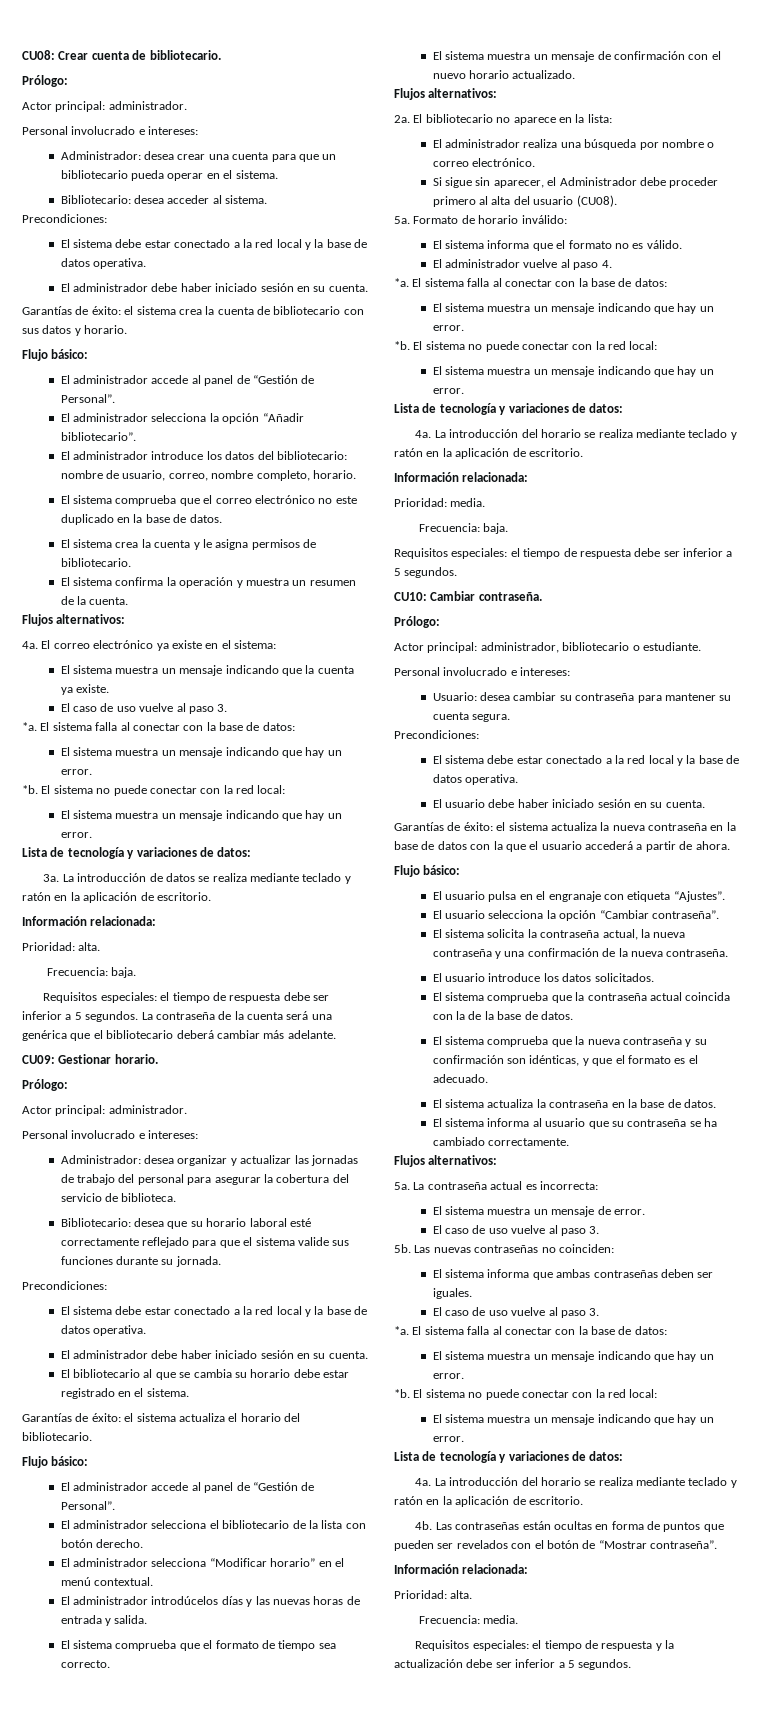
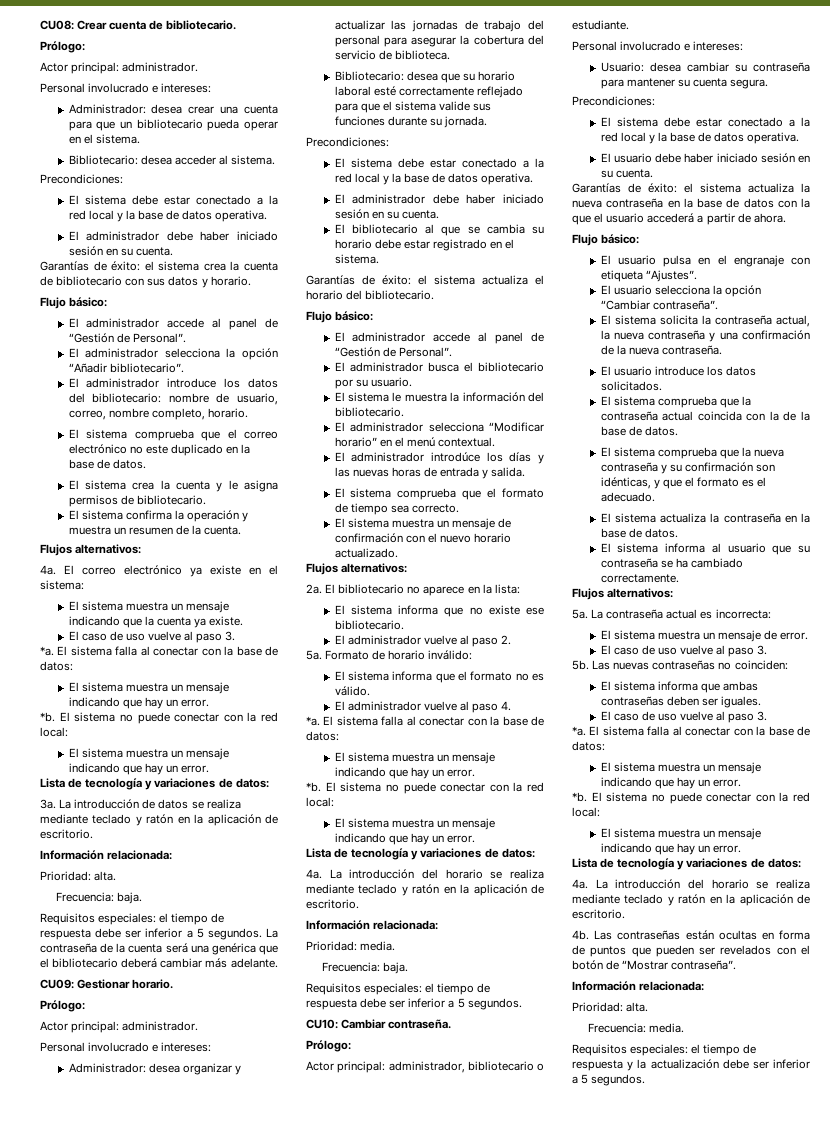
- El administrador selecciona el bibliotecario de la lista con botón derecho.
+ El administrador busca el bibliotecario por su usuario.
+ El sistema le muestra la información del bibliotecario.
- El administrador introdúcelos días y las nuevas horas de entrada y salida.
+ El administrador introdúce los días y las nuevas horas de entrada y salida.
- El administrador realiza una búsqueda por nombre o correo electrónico.
- Si sigue sin aparecer, el Administrador debe proceder primero al alta del usuario (CU08).
+ El sistema informa que no existe ese bibliotecario.
+ El administrador vuelve al paso 2.

